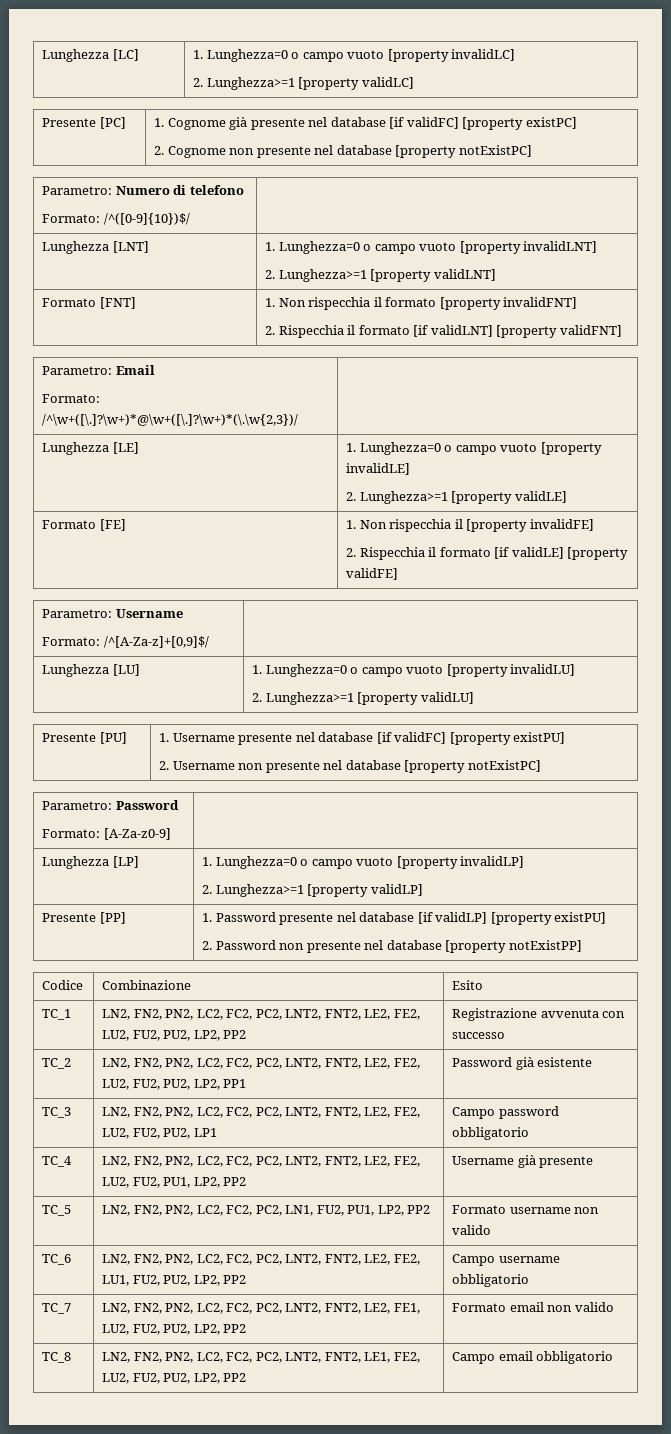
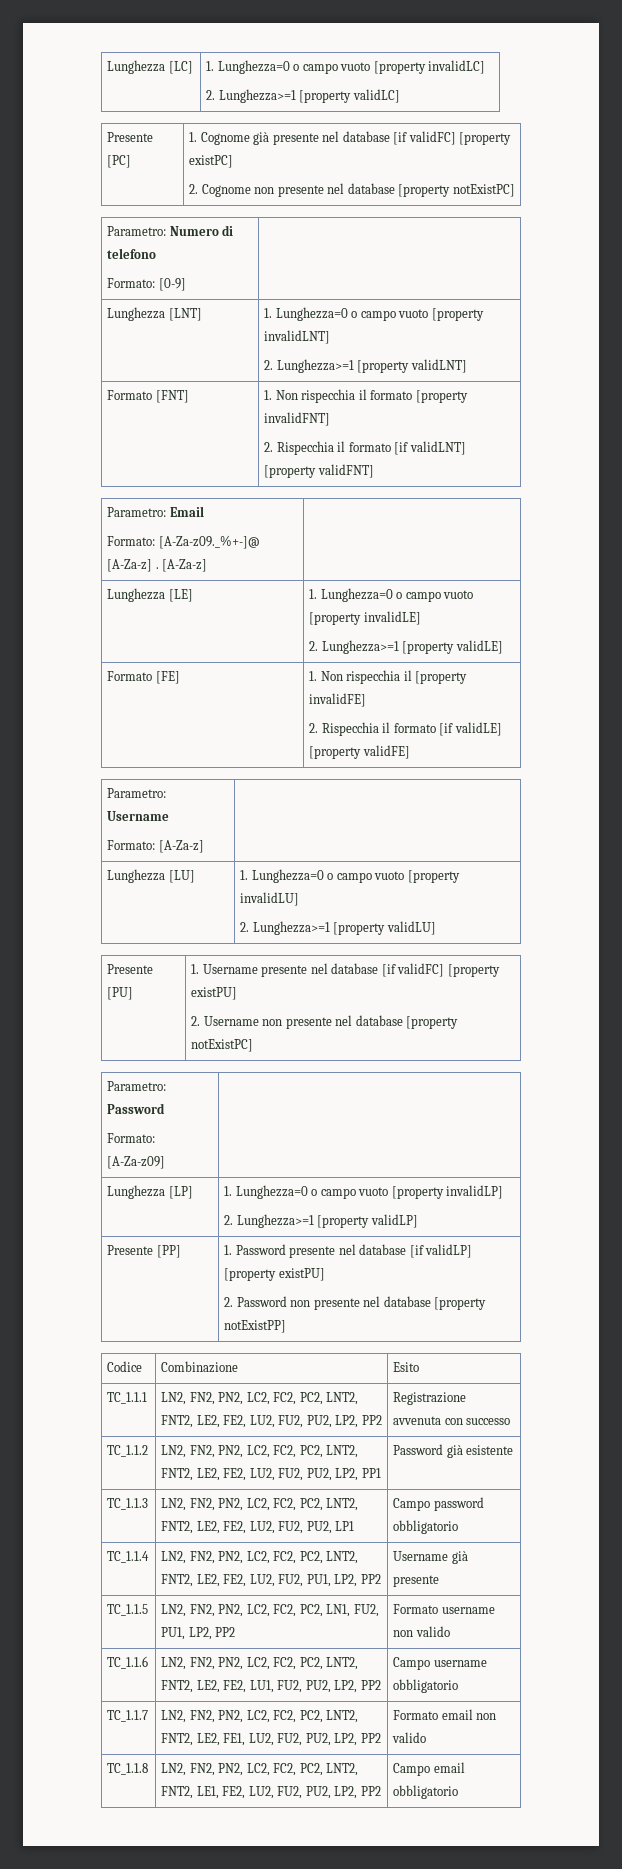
  Parametro: Numero di telefono
- Formato: /^([0-9]{10})$/ |
+ Formato: [0-9] |
  Parametro: Email
- Formato: /^\w+([\.]?\w+)*@\w+([\.]?\w+)*(\.\w{2,3})/ |
+ Formato: [A-Za-z09._%+-]@ [A-Za-z] . [A-Za-z] |
  Parametro: Username
- Formato: /^[A-Za-z]+[0,9]$/ |
+ Formato: [A-Za-z] |
  Parametro: Password
- Formato: [A-Za-z0-9] |
+ Formato: [A-Za-z09] |
- TC_1 | LN2, FN2, PN2, LC2, FC2, PC2, LNT2, FNT2, LE2, FE2, LU2, FU2, PU2, LP2, PP2 | Registrazione avvenuta con successo
+ TC_1.1.1 | LN2, FN2, PN2, LC2, FC2, PC2, LNT2, FNT2, LE2, FE2, LU2, FU2, PU2, LP2, PP2 | Registrazione avvenuta con successo
- TC_2 | LN2, FN2, PN2, LC2, FC2, PC2, LNT2, FNT2, LE2, FE2, LU2, FU2, PU2, LP2, PP1 | Password già esistente
+ TC_1.1.2 | LN2, FN2, PN2, LC2, FC2, PC2, LNT2, FNT2, LE2, FE2, LU2, FU2, PU2, LP2, PP1 | Password già esistente
- TC_3 | LN2, FN2, PN2, LC2, FC2, PC2, LNT2, FNT2, LE2, FE2, LU2, FU2, PU2, LP1 | Campo password obbligatorio
+ TC_1.1.3 | LN2, FN2, PN2, LC2, FC2, PC2, LNT2, FNT2, LE2, FE2, LU2, FU2, PU2, LP1 | Campo password obbligatorio
- TC_4 | LN2, FN2, PN2, LC2, FC2, PC2, LNT2, FNT2, LE2, FE2, LU2, FU2, PU1, LP2, PP2 | Username già presente
+ TC_1.1.4 | LN2, FN2, PN2, LC2, FC2, PC2, LNT2, FNT2, LE2, FE2, LU2, FU2, PU1, LP2, PP2 | Username già presente
- TC_5 | LN2, FN2, PN2, LC2, FC2, PC2, LN1, FU2, PU1, LP2, PP2 | Formato username non valido
+ TC_1.1.5 | LN2, FN2, PN2, LC2, FC2, PC2, LN1, FU2, PU1, LP2, PP2 | Formato username non valido
- TC_6 | LN2, FN2, PN2, LC2, FC2, PC2, LNT2, FNT2, LE2, FE2, LU1, FU2, PU2, LP2, PP2 | Campo username obbligatorio
+ TC_1.1.6 | LN2, FN2, PN2, LC2, FC2, PC2, LNT2, FNT2, LE2, FE2, LU1, FU2, PU2, LP2, PP2 | Campo username obbligatorio
- TC_7 | LN2, FN2, PN2, LC2, FC2, PC2, LNT2, FNT2, LE2, FE1, LU2, FU2, PU2, LP2, PP2 | Formato email non valido
+ TC_1.1.7 | LN2, FN2, PN2, LC2, FC2, PC2, LNT2, FNT2, LE2, FE1, LU2, FU2, PU2, LP2, PP2 | Formato email non valido
- TC_8 | LN2, FN2, PN2, LC2, FC2, PC2, LNT2, FNT2, LE1, FE2, LU2, FU2, PU2, LP2, PP2 | Campo email obbligatorio
+ TC_1.1.8 | LN2, FN2, PN2, LC2, FC2, PC2, LNT2, FNT2, LE1, FE2, LU2, FU2, PU2, LP2, PP2 | Campo email obbligatorio

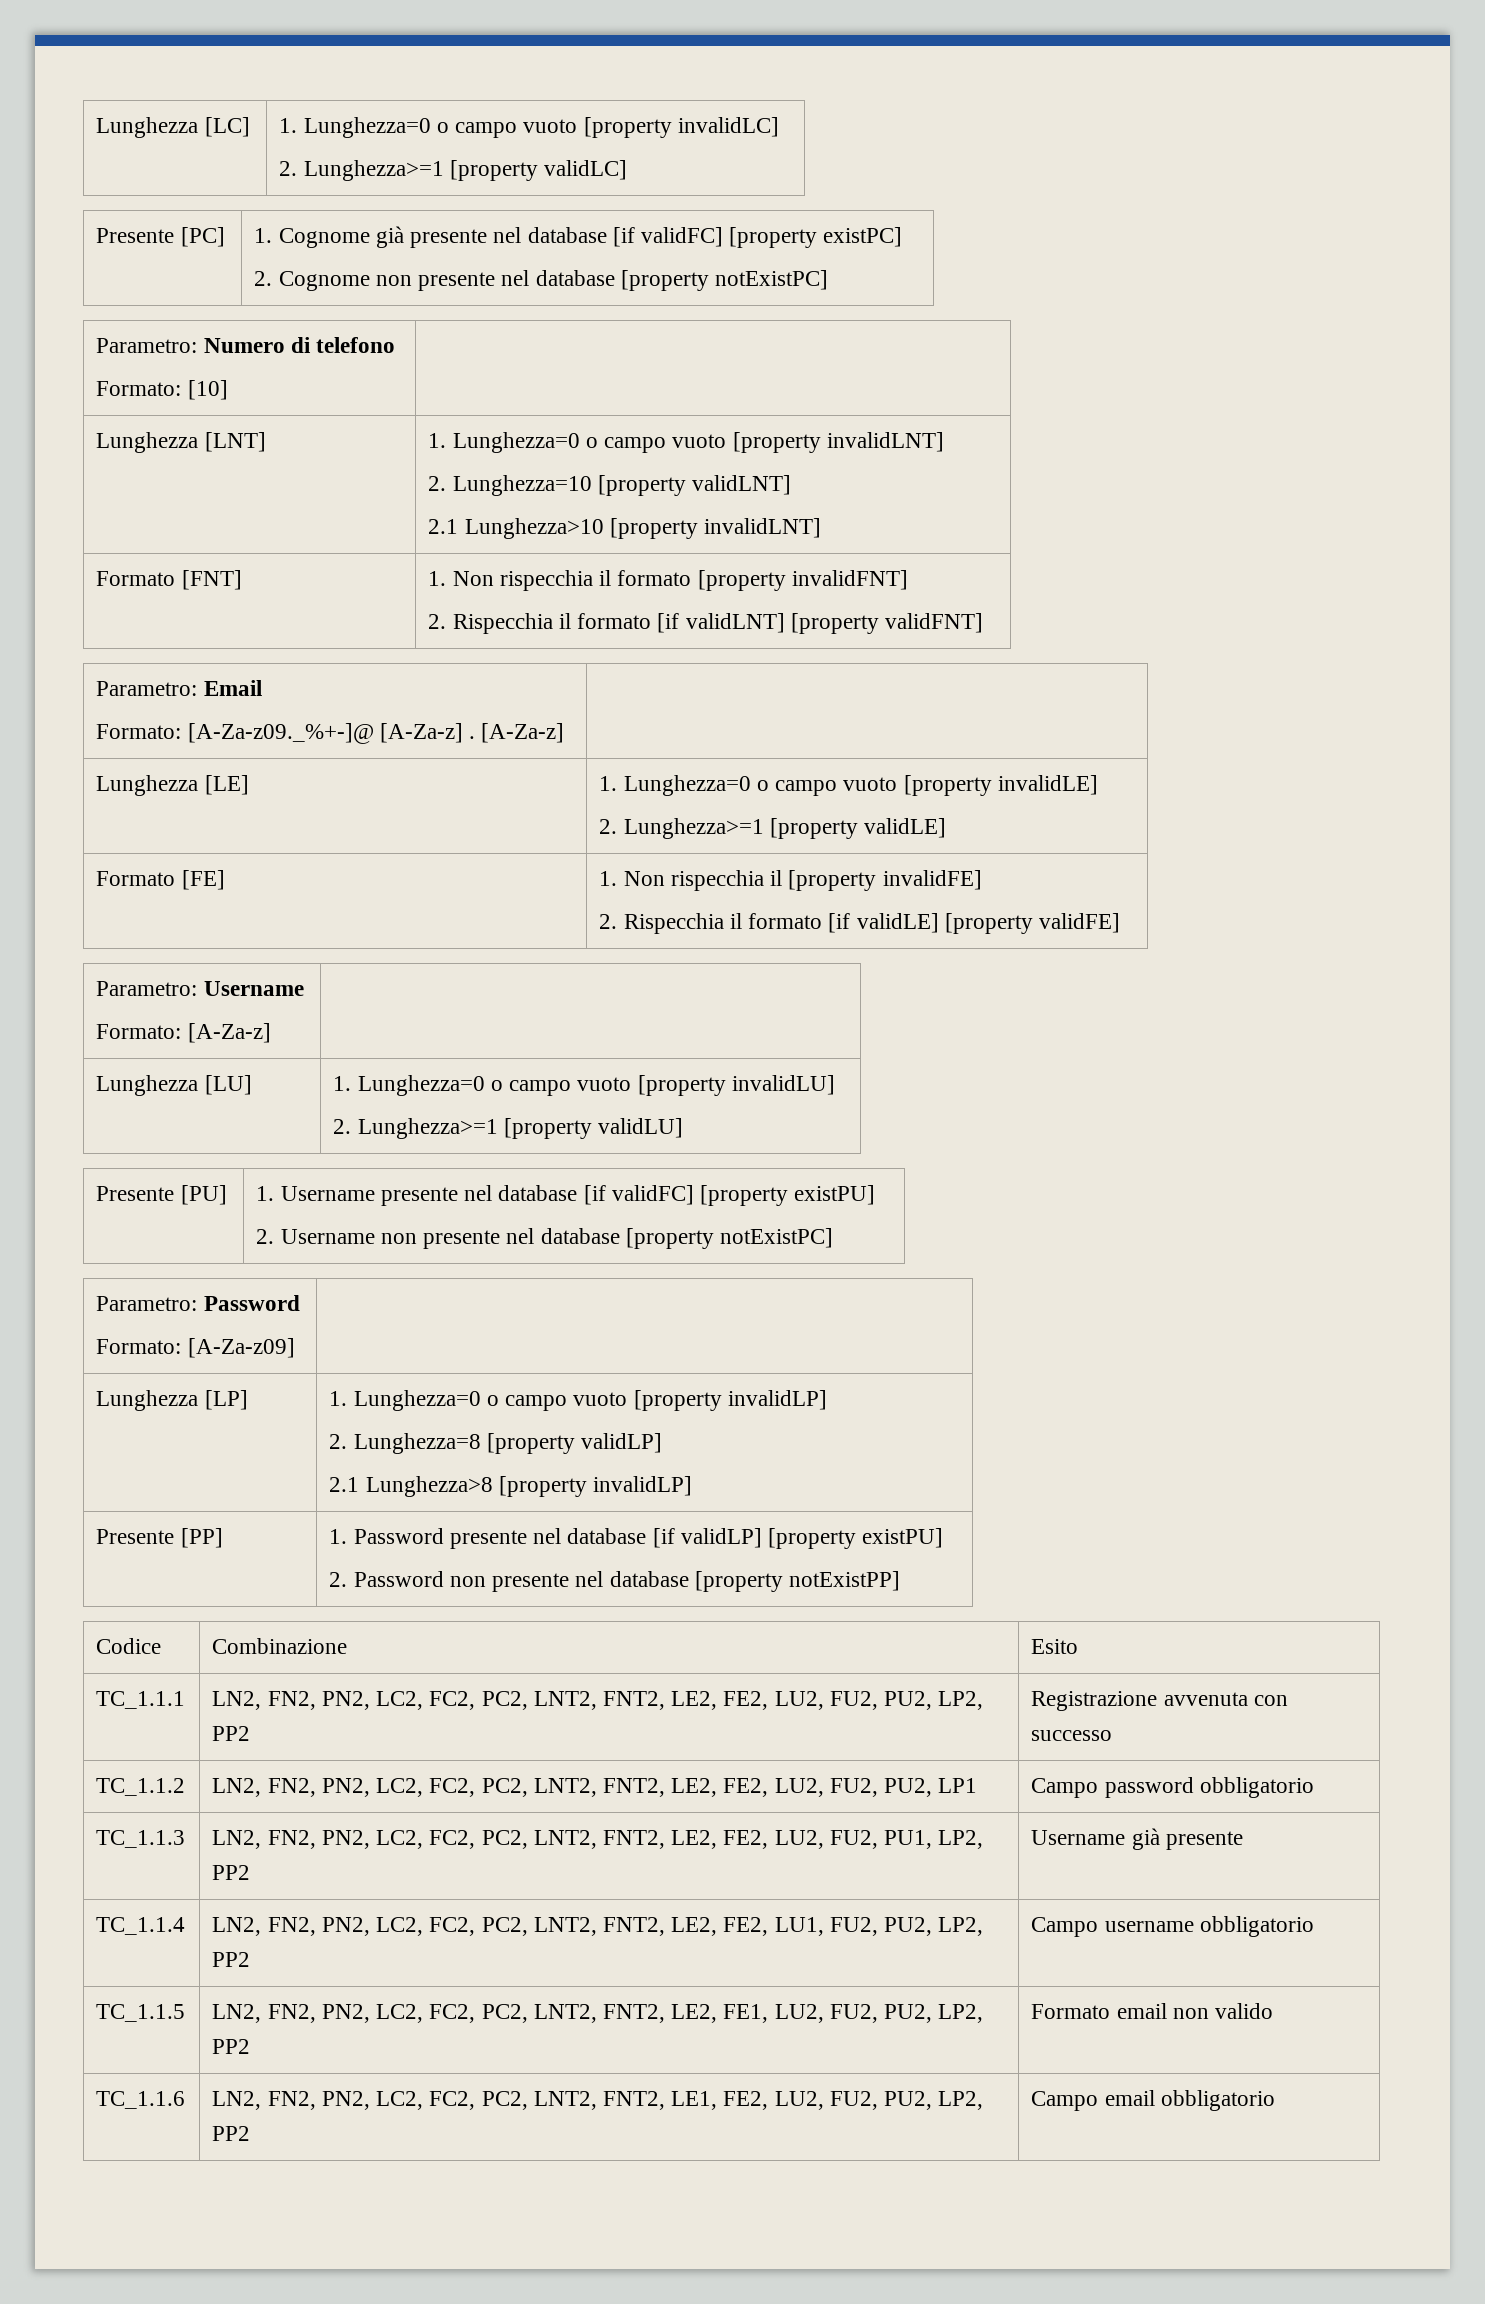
  Parametro: Numero di telefono
- Formato: [0-9] |
+ Formato: [10] |
  Lunghezza [LNT] | 1. Lunghezza=0 o campo vuoto [property invalidLNT]
- 2. Lunghezza>=1 [property validLNT]
+ 2. Lunghezza=10 [property validLNT]
+ 2.1 Lunghezza>10 [property invalidLNT]
  Lunghezza [LP] | 1. Lunghezza=0 o campo vuoto [property invalidLP]
- 2. Lunghezza>=1 [property validLP]
+ 2. Lunghezza=8 [property validLP]
+ 2.1 Lunghezza>8 [property invalidLP]
- TC_1.1.2 | LN2, FN2, PN2, LC2, FC2, PC2, LNT2, FNT2, LE2, FE2, LU2, FU2, PU2, LP2, PP1 | Password già esistente
- TC_1.1.3 | LN2, FN2, PN2, LC2, FC2, PC2, LNT2, FNT2, LE2, FE2, LU2, FU2, PU2, LP1 | Campo password obbligatorio
+ TC_1.1.2 | LN2, FN2, PN2, LC2, FC2, PC2, LNT2, FNT2, LE2, FE2, LU2, FU2, PU2, LP1 | Campo password obbligatorio
- TC_1.1.4 | LN2, FN2, PN2, LC2, FC2, PC2, LNT2, FNT2, LE2, FE2, LU2, FU2, PU1, LP2, PP2 | Username già presente
+ TC_1.1.3 | LN2, FN2, PN2, LC2, FC2, PC2, LNT2, FNT2, LE2, FE2, LU2, FU2, PU1, LP2, PP2 | Username già presente
- TC_1.1.5 | LN2, FN2, PN2, LC2, FC2, PC2, LN1, FU2, PU1, LP2, PP2 | Formato username non valido
- TC_1.1.6 | LN2, FN2, PN2, LC2, FC2, PC2, LNT2, FNT2, LE2, FE2, LU1, FU2, PU2, LP2, PP2 | Campo username obbligatorio
+ TC_1.1.4 | LN2, FN2, PN2, LC2, FC2, PC2, LNT2, FNT2, LE2, FE2, LU1, FU2, PU2, LP2, PP2 | Campo username obbligatorio
- TC_1.1.7 | LN2, FN2, PN2, LC2, FC2, PC2, LNT2, FNT2, LE2, FE1, LU2, FU2, PU2, LP2, PP2 | Formato email non valido
+ TC_1.1.5 | LN2, FN2, PN2, LC2, FC2, PC2, LNT2, FNT2, LE2, FE1, LU2, FU2, PU2, LP2, PP2 | Formato email non valido
- TC_1.1.8 | LN2, FN2, PN2, LC2, FC2, PC2, LNT2, FNT2, LE1, FE2, LU2, FU2, PU2, LP2, PP2 | Campo email obbligatorio
+ TC_1.1.6 | LN2, FN2, PN2, LC2, FC2, PC2, LNT2, FNT2, LE1, FE2, LU2, FU2, PU2, LP2, PP2 | Campo email obbligatorio

